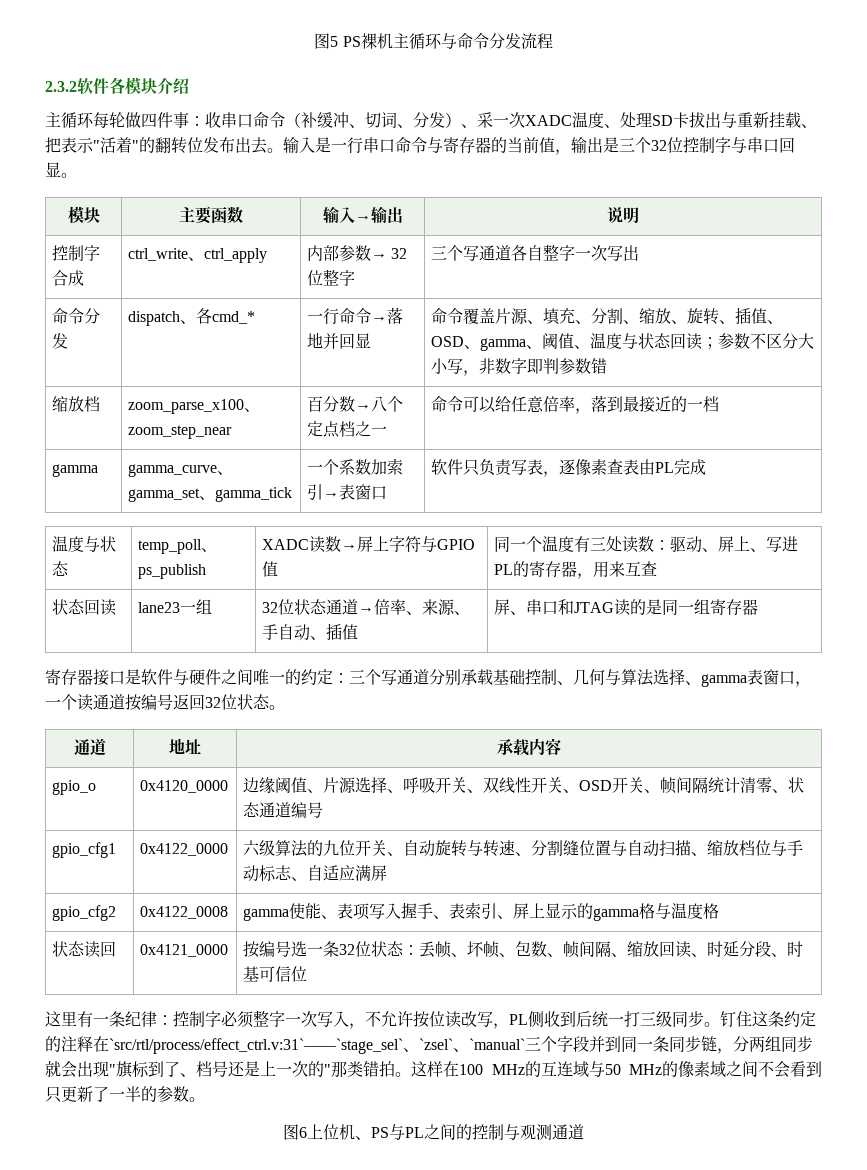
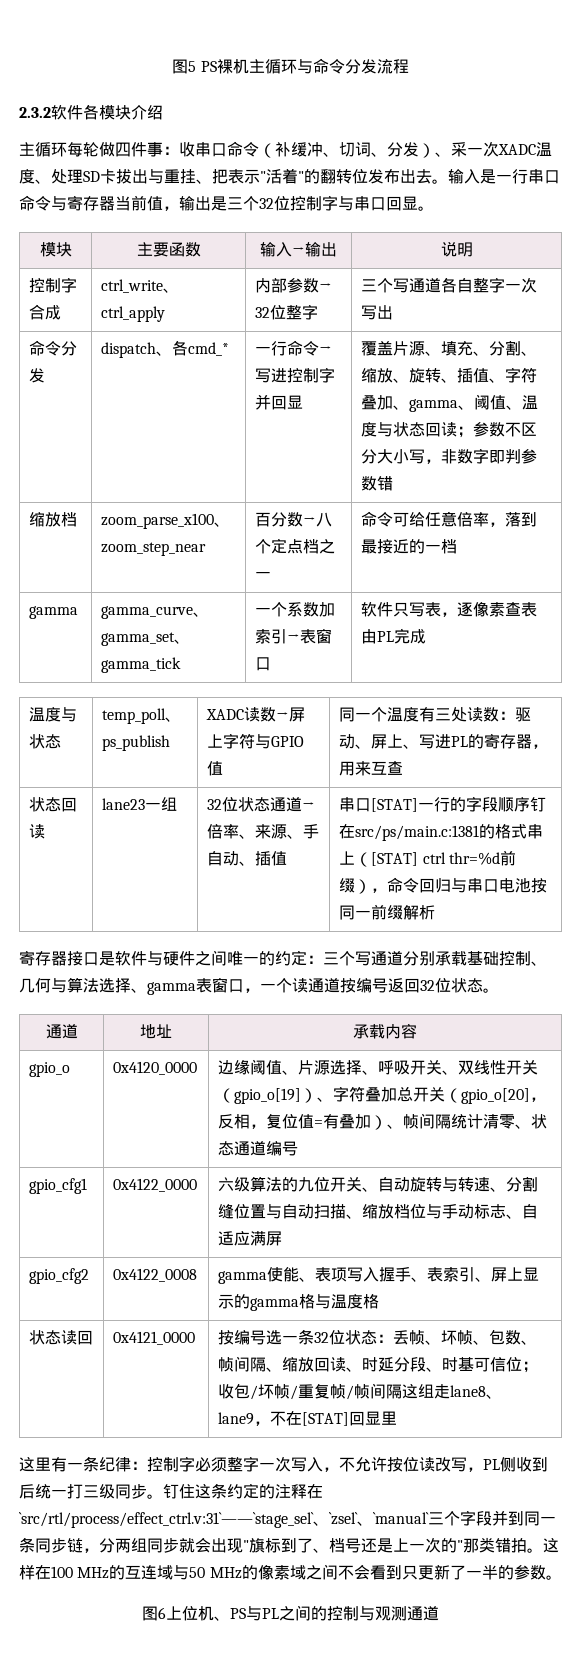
- 主循环每轮做四件事：收串口命令（补缓冲、切词、分发）、采一次XADC温度、处理SD卡拔出与重新挂载、把表示"活着"的翻转位发布出去。
+ 主循环每轮做四件事：收串口命令（补缓冲、切词、分发）、采一次XADC温度、处理SD卡拔出与重挂、把表示"活着"的翻转位发布出去。
- 输入是一行串口命令与寄存器的当前值，输出是三个32位控制字与串口回显。
+ 输入是一行串口命令与寄存器当前值，输出是三个32位控制字与串口回显。
- 命令分发 | dispatch、各cmd_* | 一行命令→落地并回显 | 命令覆盖片源、填充、分割、缩放、旋转、插值、OSD、gamma、阈值、温度与状态回读；参数不区分大小写，非数字即判参数错
+ 命令分发 | dispatch、各cmd_* | 一行命令→写进控制字并回显 | 覆盖片源、填充、分割、缩放、旋转、插值、字符叠加、gamma、阈值、温度与状态回读；参数不区分大小写，非数字即判参数错
- 缩放档 | zoom_parse_x100、zoom_step_near | 百分数→八个定点档之一 | 命令可以给任意倍率，落到最接近的一档
+ 缩放档 | zoom_parse_x100、zoom_step_near | 百分数→八个定点档之一 | 命令可给任意倍率，落到最接近的一档
- gamma | gamma_curve、gamma_set、gamma_tick | 一个系数加索引→表窗口 | 软件只负责写表，逐像素查表由PL完成
+ gamma | gamma_curve、gamma_set、gamma_tick | 一个系数加索引→表窗口 | 软件只写表，逐像素查表由PL完成
- 状态回读 | lane23一组 | 32位状态通道→倍率、来源、手自动、插值 | 屏、串口和JTAG读的是同一组寄存器
+ 状态回读 | lane23一组 | 32位状态通道→倍率、来源、手自动、插值 | 串口[STAT]一行的字段顺序钉在src/ps/main.c:1381的格式串上（[STAT] ctrl thr=%d前缀），命令回归与串口电池按同一前缀解析
- gpio_o | 0x4120_0000 | 边缘阈值、片源选择、呼吸开关、双线性开关、OSD开关、帧间隔统计清零、状态通道编号
+ gpio_o | 0x4120_0000 | 边缘阈值、片源选择、呼吸开关、双线性开关（gpio_o[19]）、字符叠加总开关（gpio_o[20]，反相，复位值=有叠加）、帧间隔统计清零、状态通道编号
- 状态读回 | 0x4121_0000 | 按编号选一条32位状态：丢帧、坏帧、包数、帧间隔、缩放回读、时延分段、时基可信位
+ 状态读回 | 0x4121_0000 | 按编号选一条32位状态：丢帧、坏帧、包数、帧间隔、缩放回读、时延分段、时基可信位；收包/坏帧/重复帧/帧间隔这组走lane8、lane9，不在[STAT]回显里

